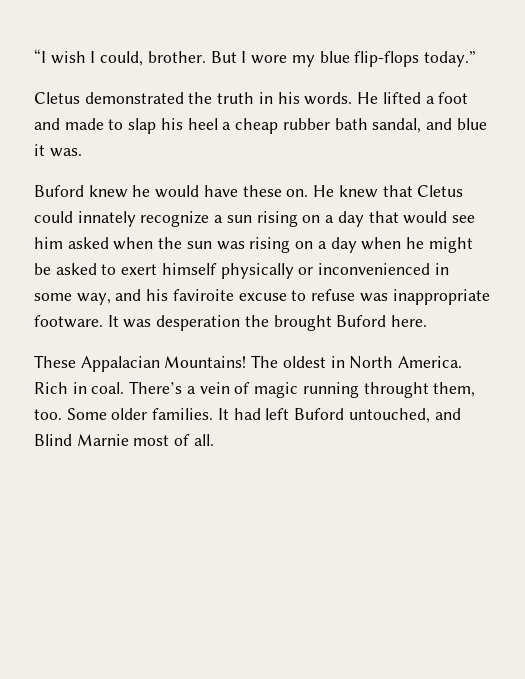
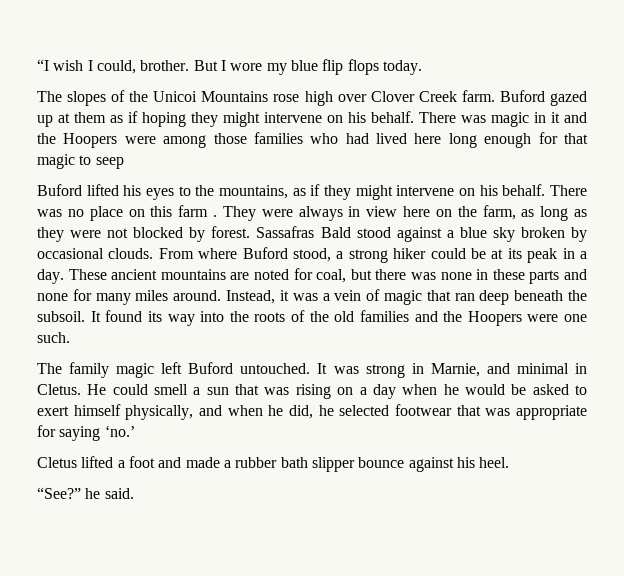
- But I wore my blue flip-flops today.”
- Cletus demonstrated the truth in his words. He lifted a foot and made to slap his heel a cheap rubber bath sandal, and blue it was.
- Buford knew he would have these on. He knew that Cletus could innately recognize a sun rising on a day that would see him asked when the sun was rising on a day when he might be asked to exert himself physically or inconvenienced in some way, and his faviroite excuse to refuse was inappropriate footware. It was desperation the brought Buford here.
- These Appalacian Mountains! The oldest in North America. Rich in coal. There’s a vein of magic running throught them, too. Some older families. It had left Buford untouched, and Blind Marnie most of all.
+ But I wore my blue flip flops today.
+ The slopes of the Unicoi Mountains rose high over Clover Creek farm. Buford gazed up at them as if hoping they might intervene on his behalf. There was magic in it and the Hoopers were among those families who had lived here long enough for that magic to seep
+ Buford lifted his eyes to the mountains, as if they might intervene on his behalf. There was no place on this farm . They were always in view here on the farm, as long as they were not blocked by forest. Sassafras Bald stood against a blue sky broken by occasional clouds. From where Buford stood, a strong hiker could be at its peak in a day. These ancient mountains are noted for coal, but there was none in these parts and none for many miles around. Instead, it was a vein of magic that ran deep beneath the subsoil. It found its way into the roots of the old families and the Hoopers were one such.
+ The family magic left Buford untouched. It was strong in Marnie, and minimal in Cletus. He could smell a sun that was rising on a day when he would be asked to exert himself physically, and when he did, he selected footwear that was appropriate for saying ‘no.’
+ Cletus lifted a foot and made a rubber bath slipper bounce against his heel.
+ “See?” he said.

